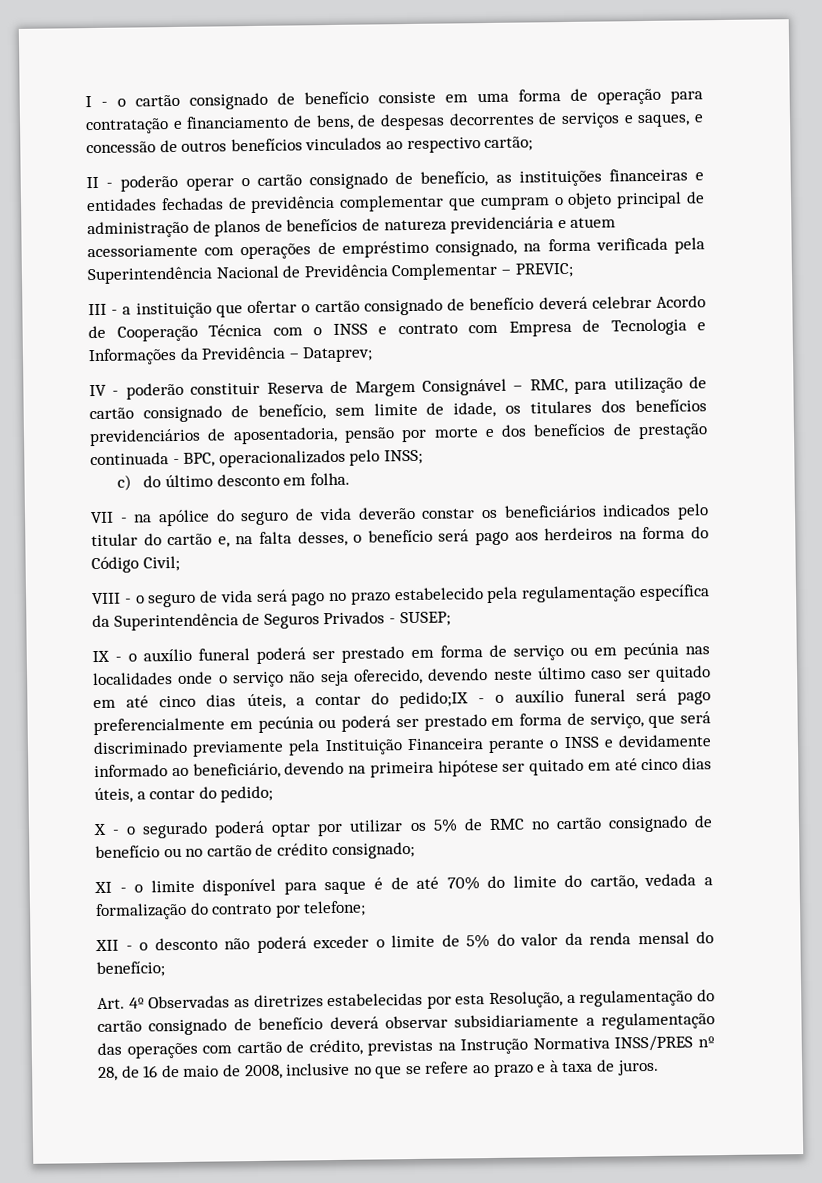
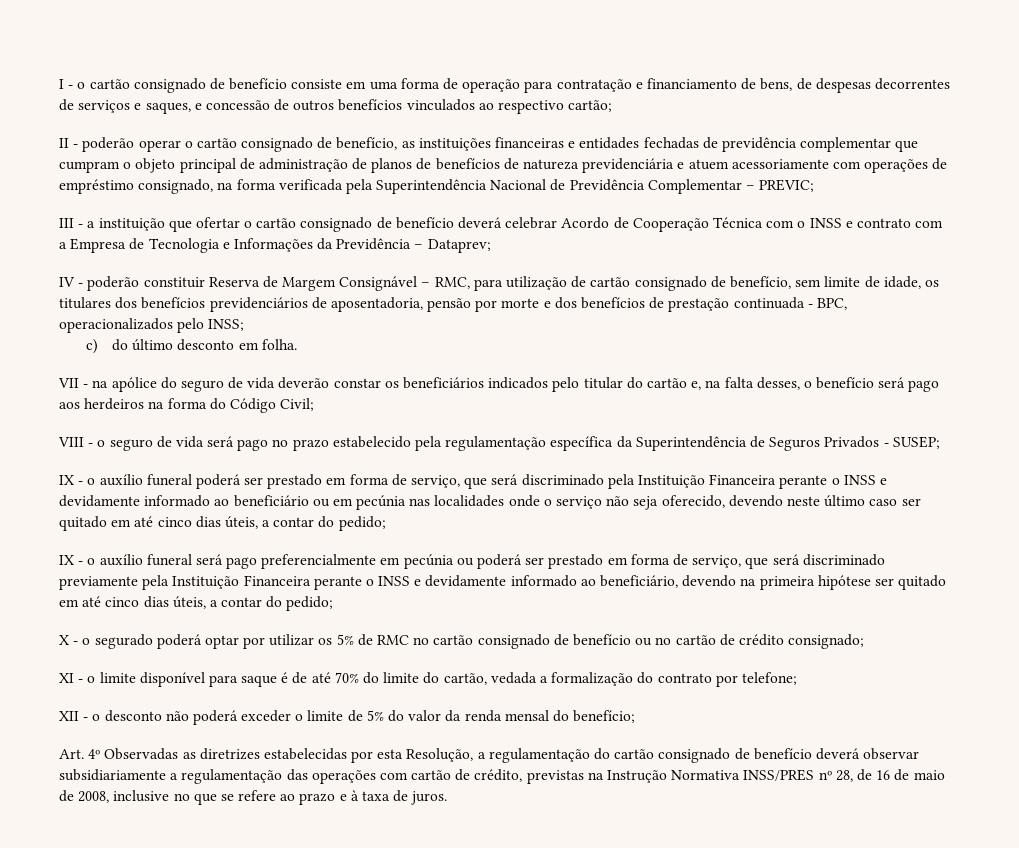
- III - a instituição que ofertar o cartão consignado de benefício deverá celebrar Acordo de Cooperação Técnica com o INSS e contrato com Empresa de Tecnologia e Informações da Previdência – Dataprev;
+ III - a instituição que ofertar o cartão consignado de benefício deverá celebrar Acordo de Cooperação Técnica com o INSS e contrato com a Empresa de Tecnologia e Informações da Previdência – Dataprev;
- IX - o auxílio funeral poderá ser prestado em forma de serviço ou em pecúnia nas localidades onde o serviço não seja oferecido, devendo neste último caso ser quitado em até cinco dias úteis, a contar do pedido;IX - o auxílio funeral será pago preferencialmente em pecúnia ou poderá ser prestado em forma de serviço, que será discriminado previamente pela Instituição Financeira perante o INSS e devidamente informado ao beneficiário, devendo na primeira hipótese ser quitado em até cinco dias úteis, a contar do pedido;
+ IX - o auxílio funeral poderá ser prestado em forma de serviço, que será discriminado pela Instituição Financeira perante o INSS e devidamente informado ao beneficiário ou em pecúnia nas localidades onde o serviço não seja oferecido, devendo neste último caso ser quitado em até cinco dias úteis, a contar do pedido;
+ IX - o auxílio funeral será pago preferencialmente em pecúnia ou poderá ser prestado em forma de serviço, que será discriminado previamente pela Instituição Financeira perante o INSS e devidamente informado ao beneficiário, devendo na primeira hipótese ser quitado em até cinco dias úteis, a contar do pedido;

